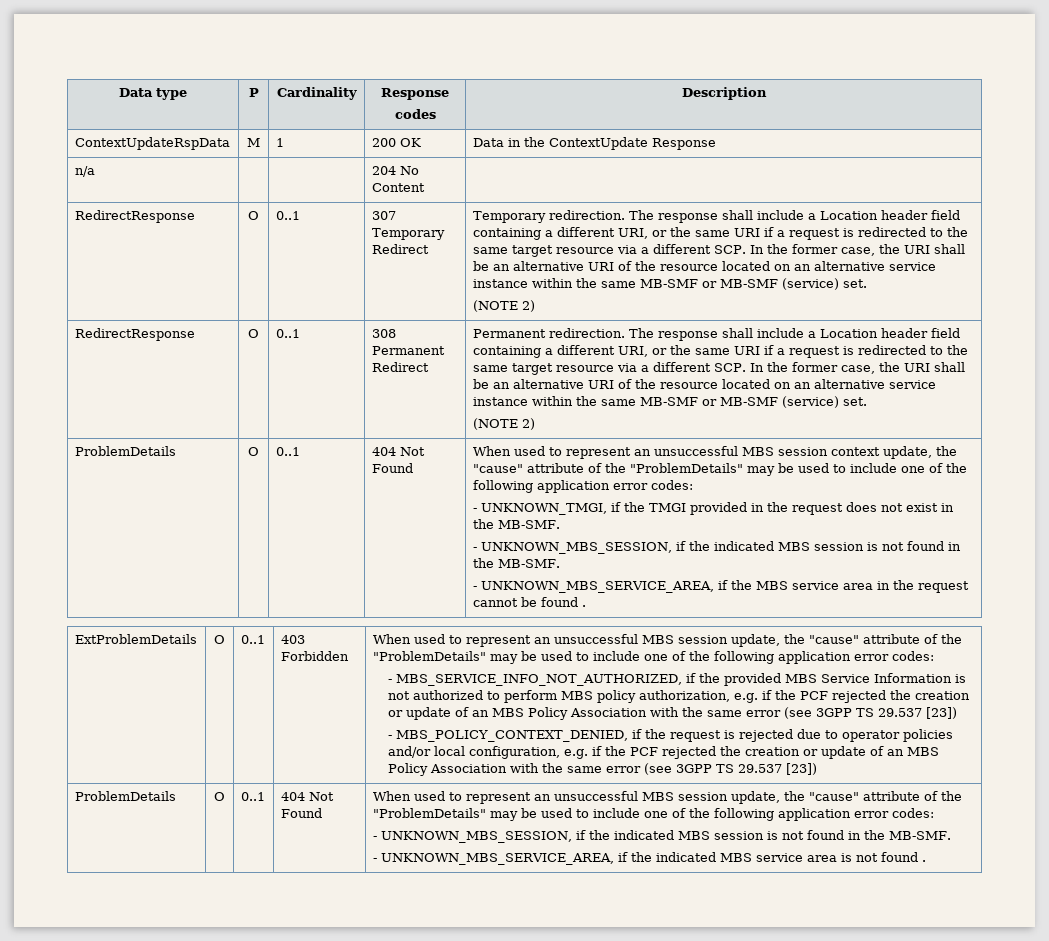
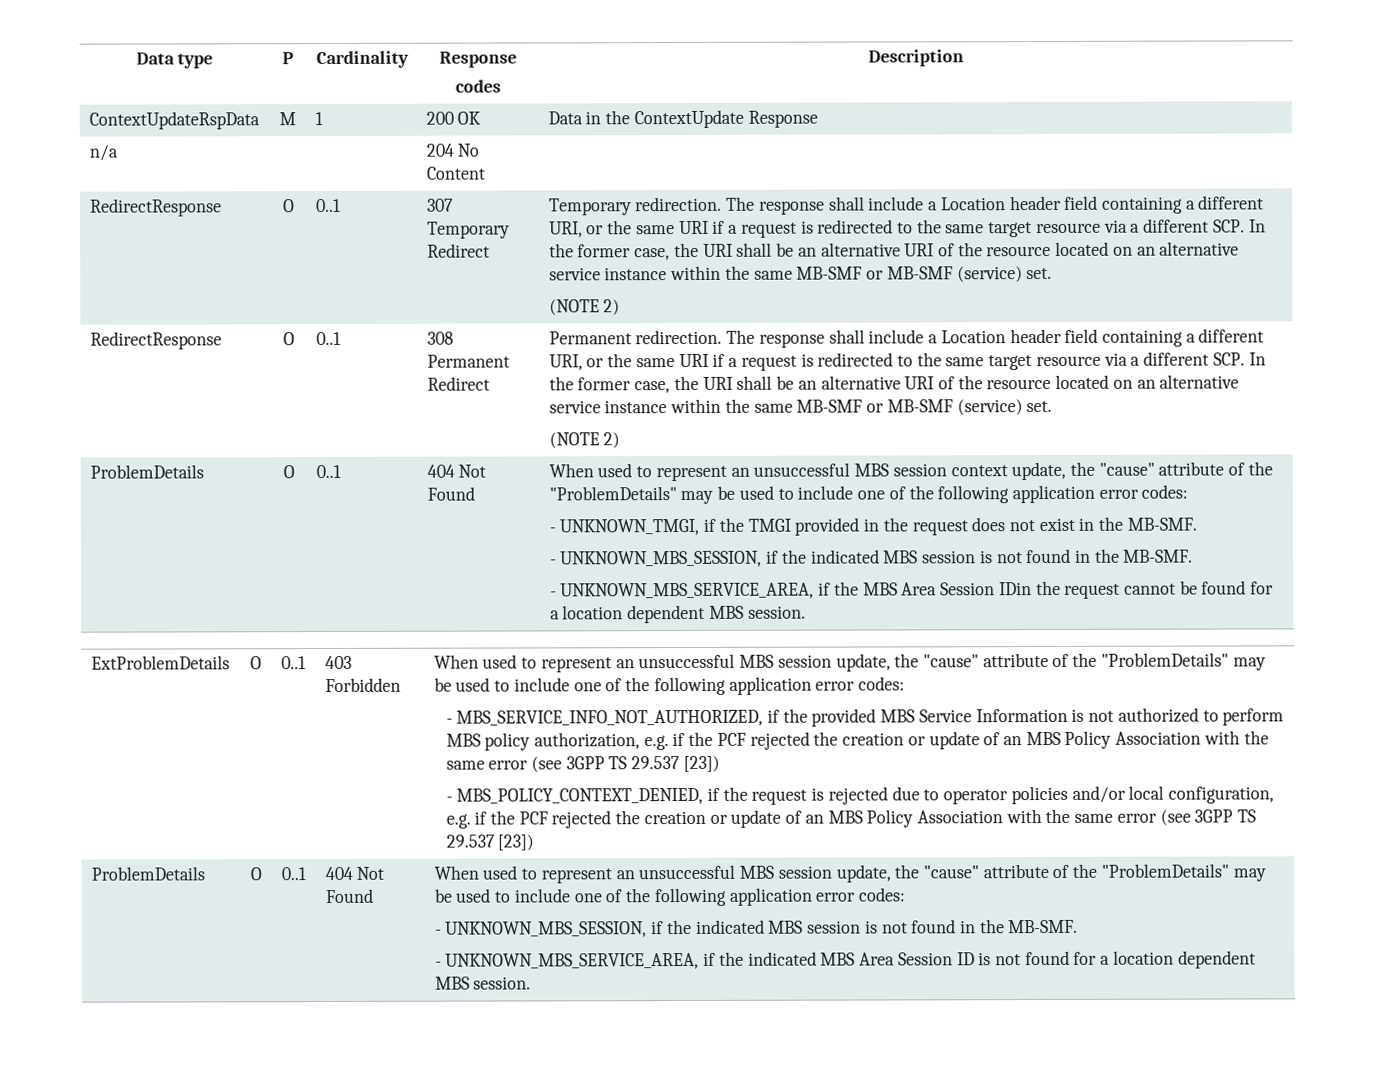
- - UNKNOWN_MBS_SERVICE_AREA, if the MBS service area in the request cannot be found .
+ - UNKNOWN_MBS_SERVICE_AREA, if the MBS Area Session IDin the request cannot be found for a location dependent MBS session.
- - UNKNOWN_MBS_SERVICE_AREA, if the indicated MBS service area is not found .
+ - UNKNOWN_MBS_SERVICE_AREA, if the indicated MBS Area Session ID is not found for a location dependent MBS session.

